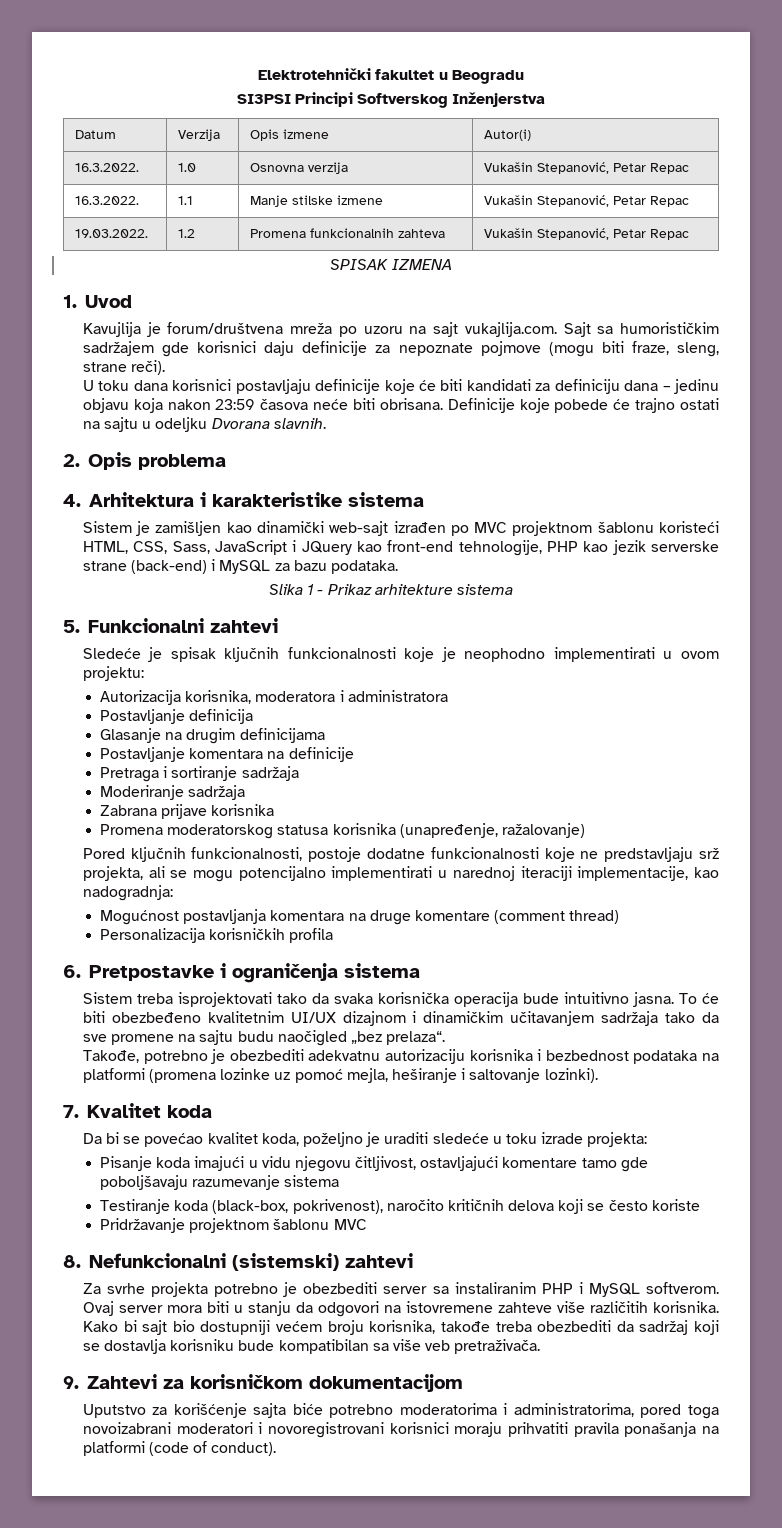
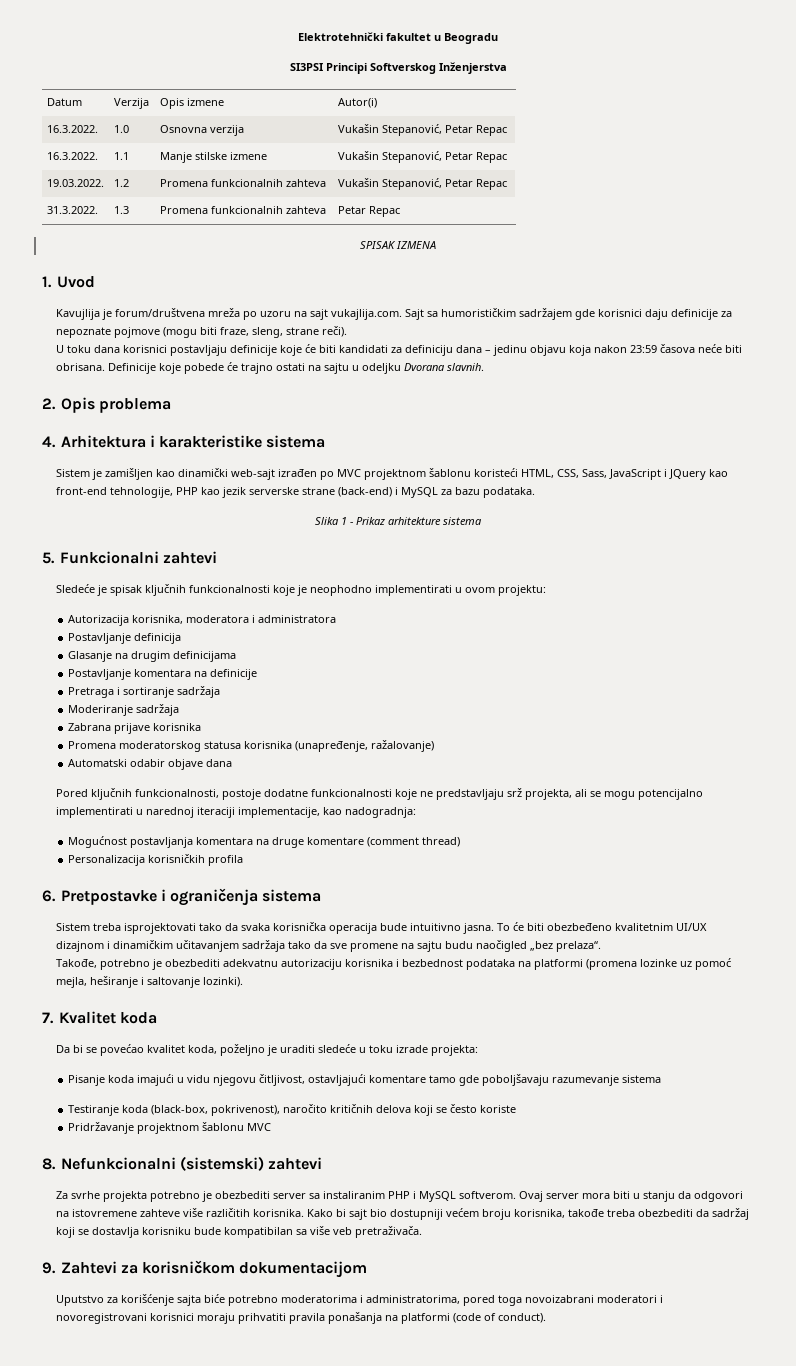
+ 31.3.2022. | 1.3 | Promena funkcionalnih zahteva | Petar Repac
+ Automatski odabir objave dana

